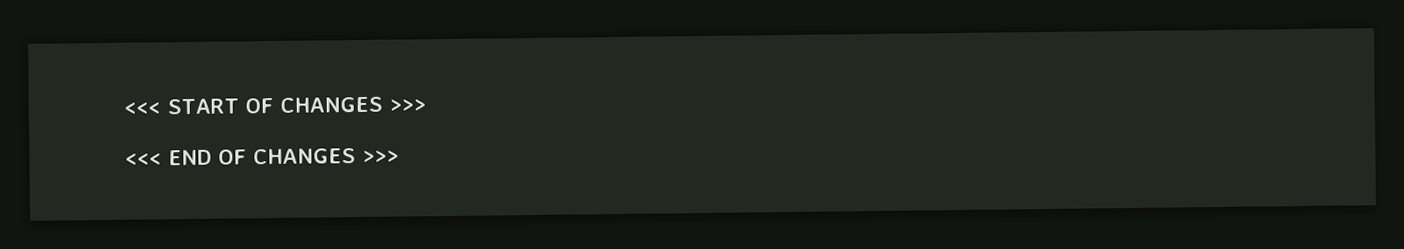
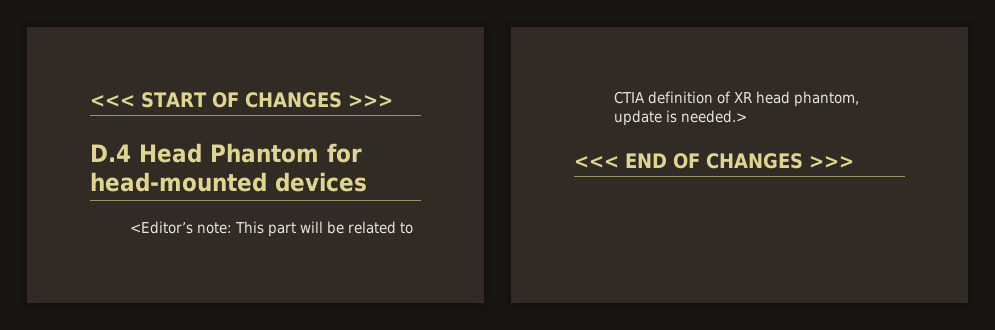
+ D.4 Head Phantom for head-mounted devices
+ <Editor’s note: This part will be related to CTIA definition of XR head phantom, update is needed.>

